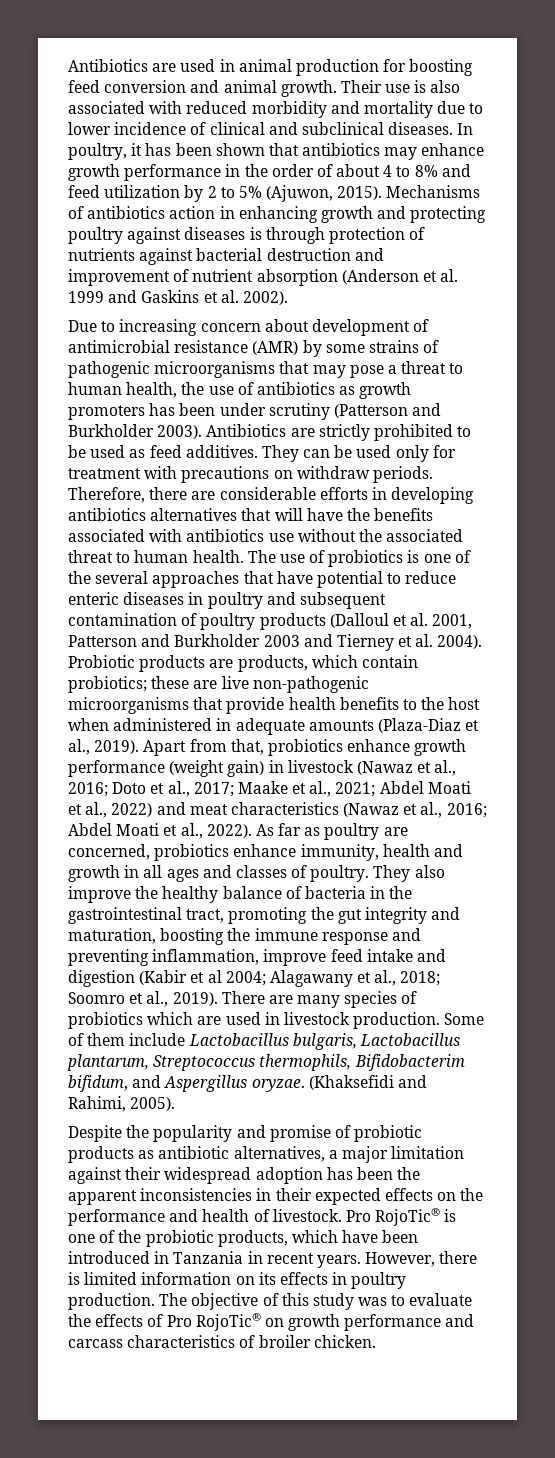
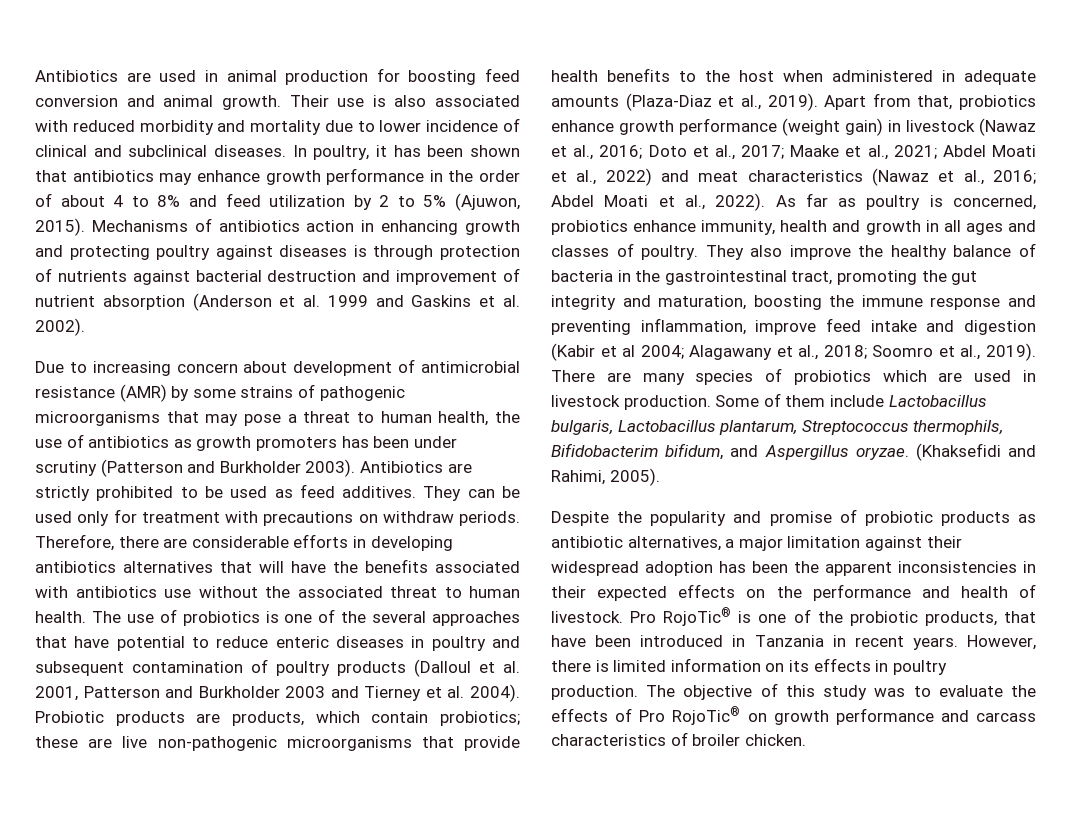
- As far as poultry are concerned, probiotics enhance immunity, health and growth in all ages and classes of poultry.
+ As far as poultry is concerned, probiotics enhance immunity, health and growth in all ages and classes of poultry.
- Pro RojoTic® is one of the probiotic products, which have been introduced in Tanzania in recent years.
+ Pro RojoTic® is one of the probiotic products, that have been introduced in Tanzania in recent years.

